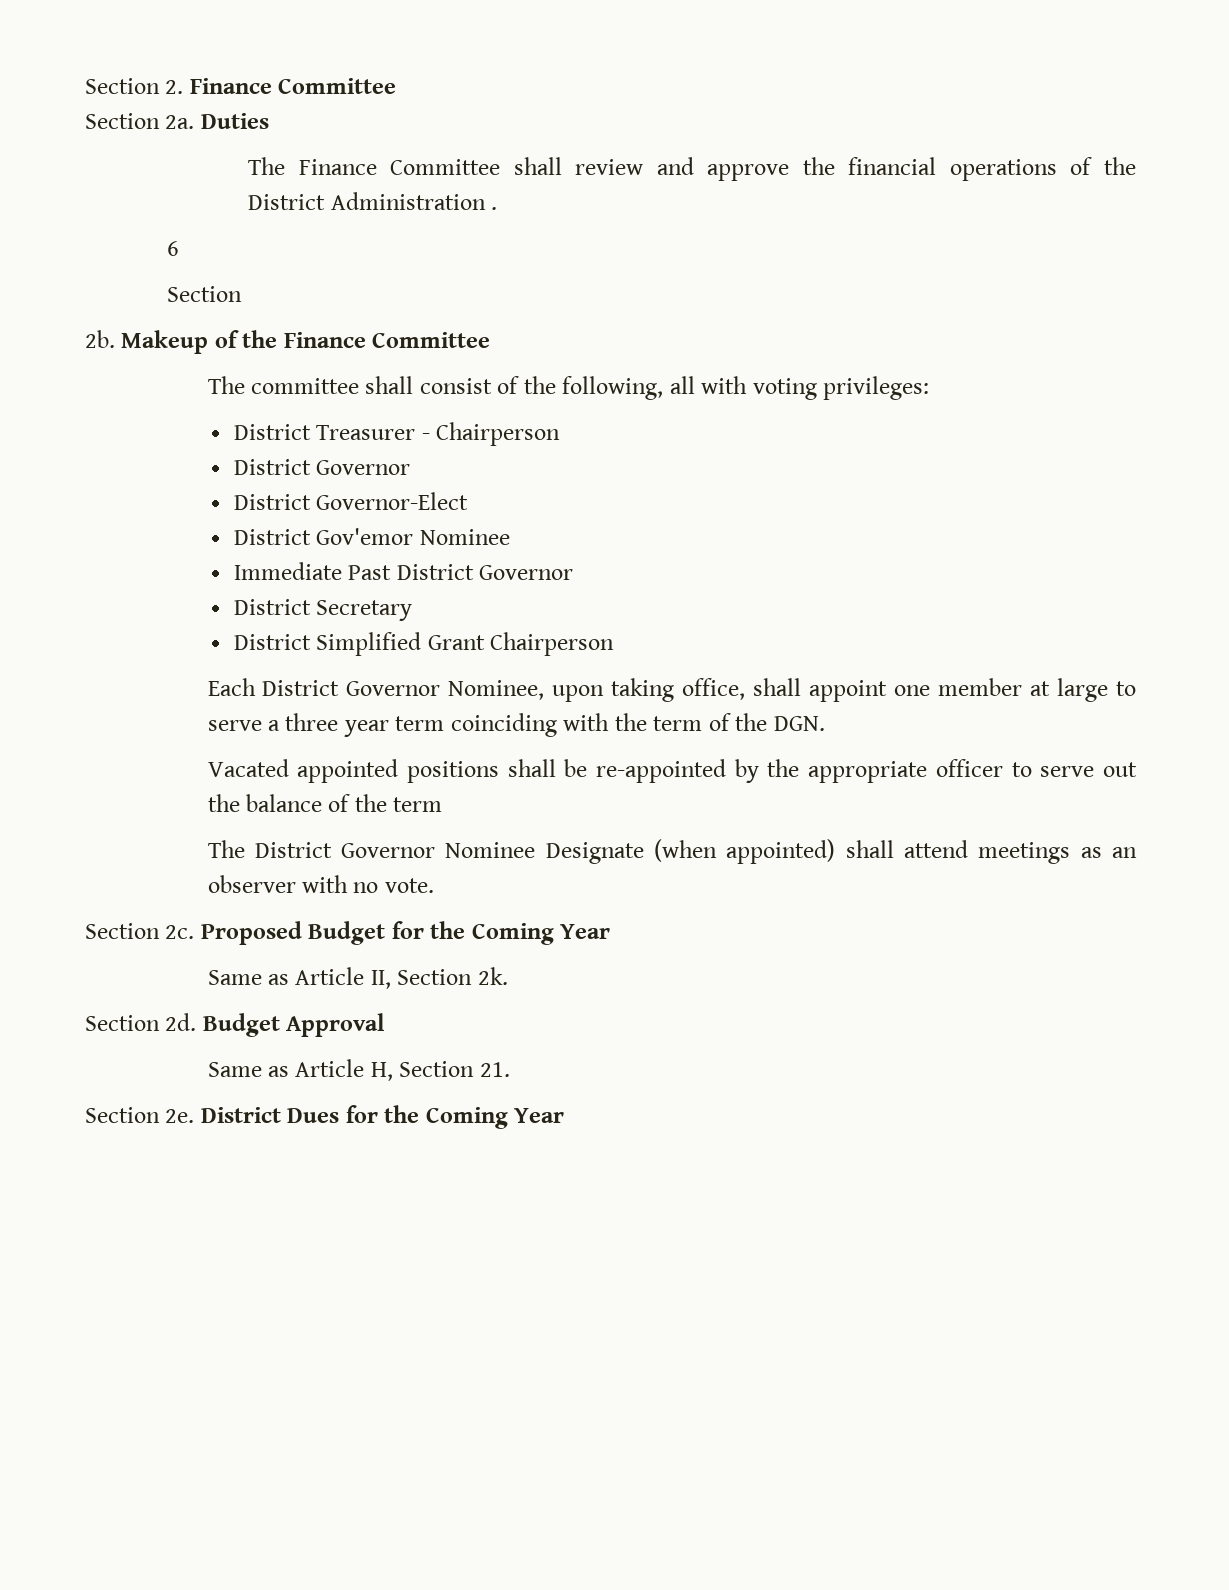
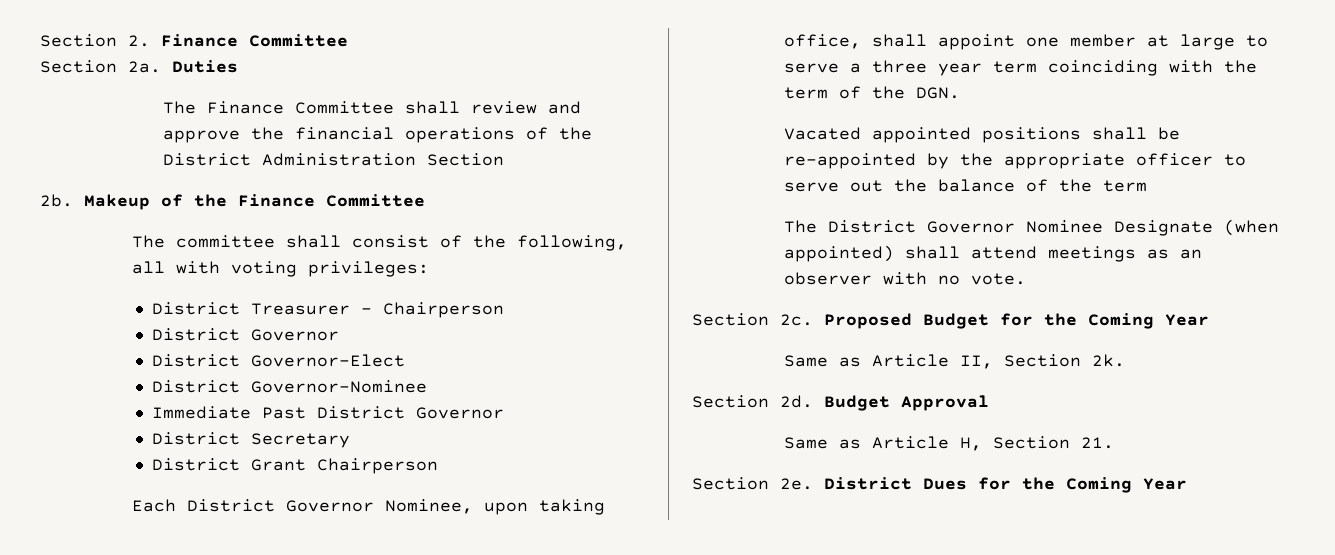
- The Finance Committee shall review and approve the financial operations of the District Administration .
- 6
- Section
+ The Finance Committee shall review and approve the financial operations of the District Administration Section
- District Gov'emor Nominee
+ District Governor-Nominee
- District Simplified Grant Chairperson
+ District Grant Chairperson

